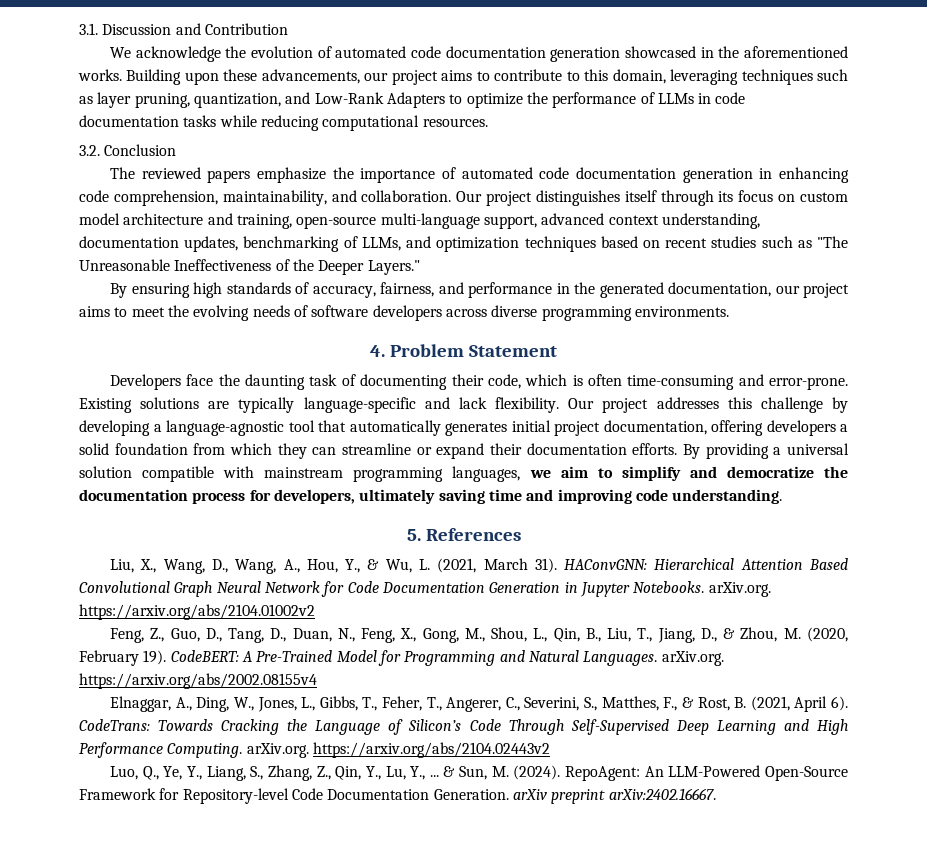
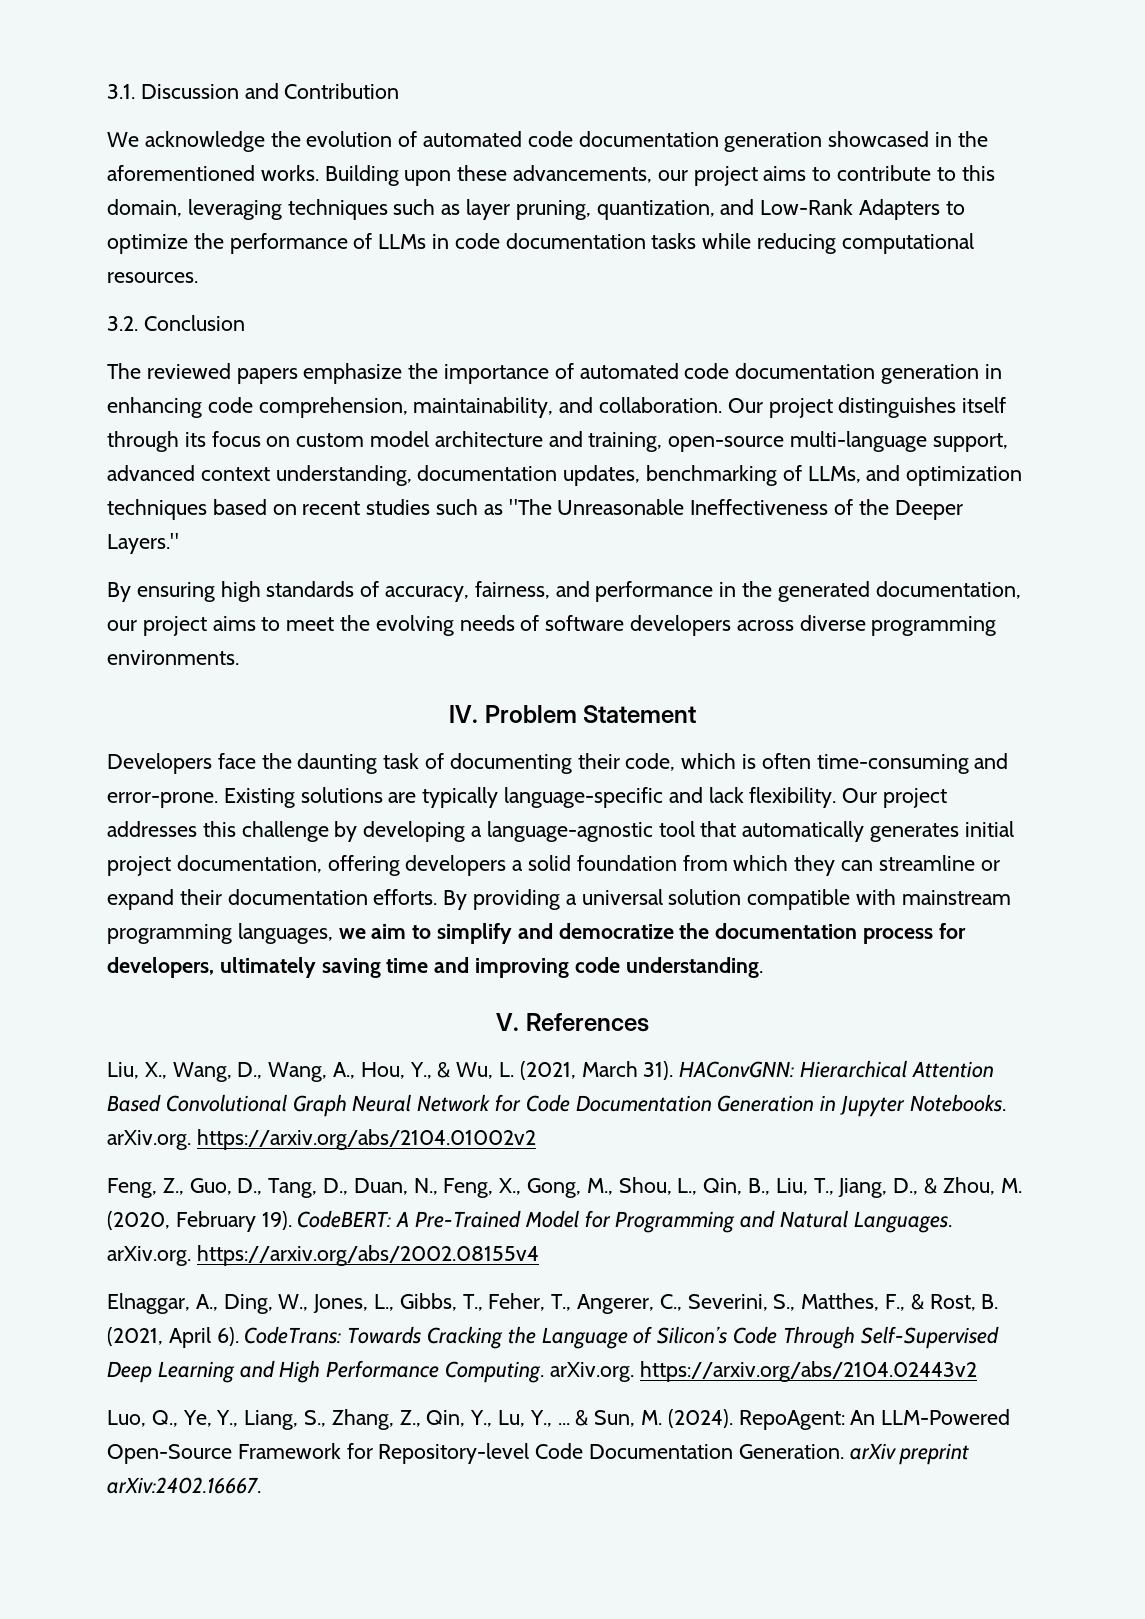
- 4. Problem Statement
+ IV. Problem Statement
- 5. References
+ V. References

